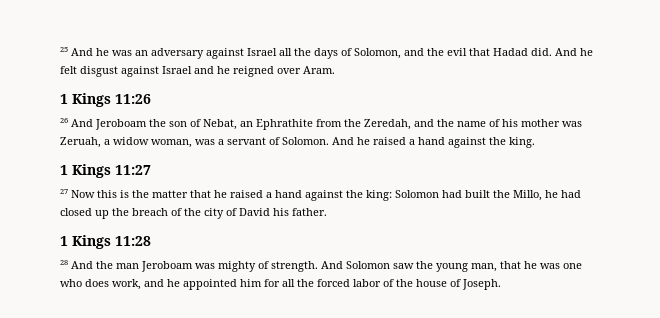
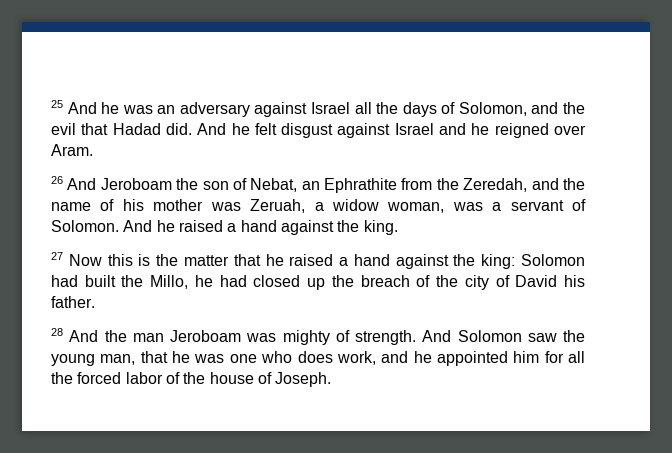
- 1 Kings 11:26
- 1 Kings 11:27
- 1 Kings 11:28

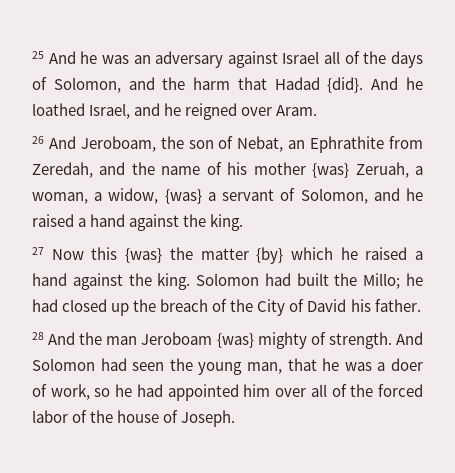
- 25 And he was an adversary against Israel all the days of Solomon, and the evil that Hadad did. And he felt disgust against Israel and he reigned over Aram.
+ 25 And he was an adversary against Israel all of the days of Solomon, and the harm that Hadad {did}. And he loathed Israel, and he reigned over Aram.
- 26 And Jeroboam the son of Nebat, an Ephrathite from the Zeredah, and the name of his mother was Zeruah, a widow woman, was a servant of Solomon. And he raised a hand against the king.
+ 26 And Jeroboam, the son of Nebat, an Ephrathite from Zeredah, and the name of his mother {was} Zeruah, a woman, a widow, {was} a servant of Solomon, and he raised a hand against the king.
- 27 Now this is the matter that he raised a hand against the king: Solomon had built the Millo, he had closed up the breach of the city of David his father.
+ 27 Now this {was} the matter {by} which he raised a hand against the king. Solomon had built the Millo; he had closed up the breach of the City of David his father.
- 28 And the man Jeroboam was mighty of strength.
+ 28 And the man Jeroboam {was} mighty of strength.
- And Solomon saw the young man, that he was one who does work, and he appointed him for all the forced labor of the house of Joseph.
+ And Solomon had seen the young man, that he was a doer of work, so he had appointed him over all of the forced labor of the house of Joseph.

